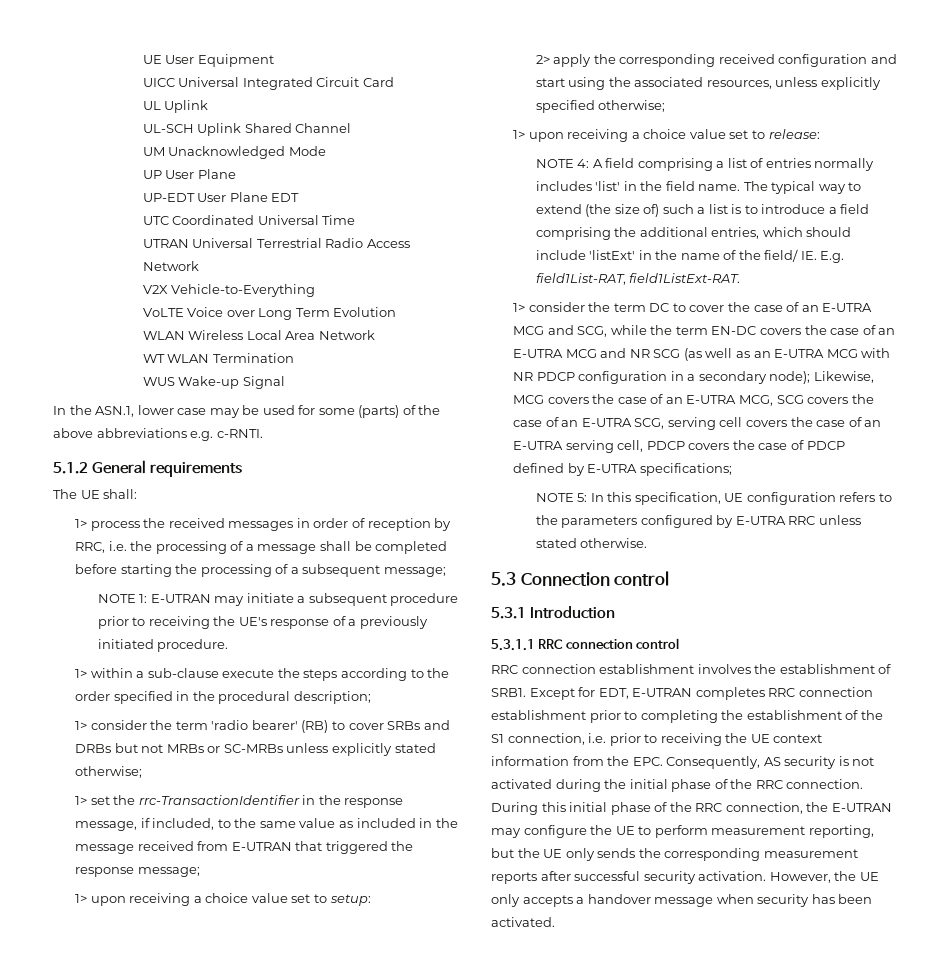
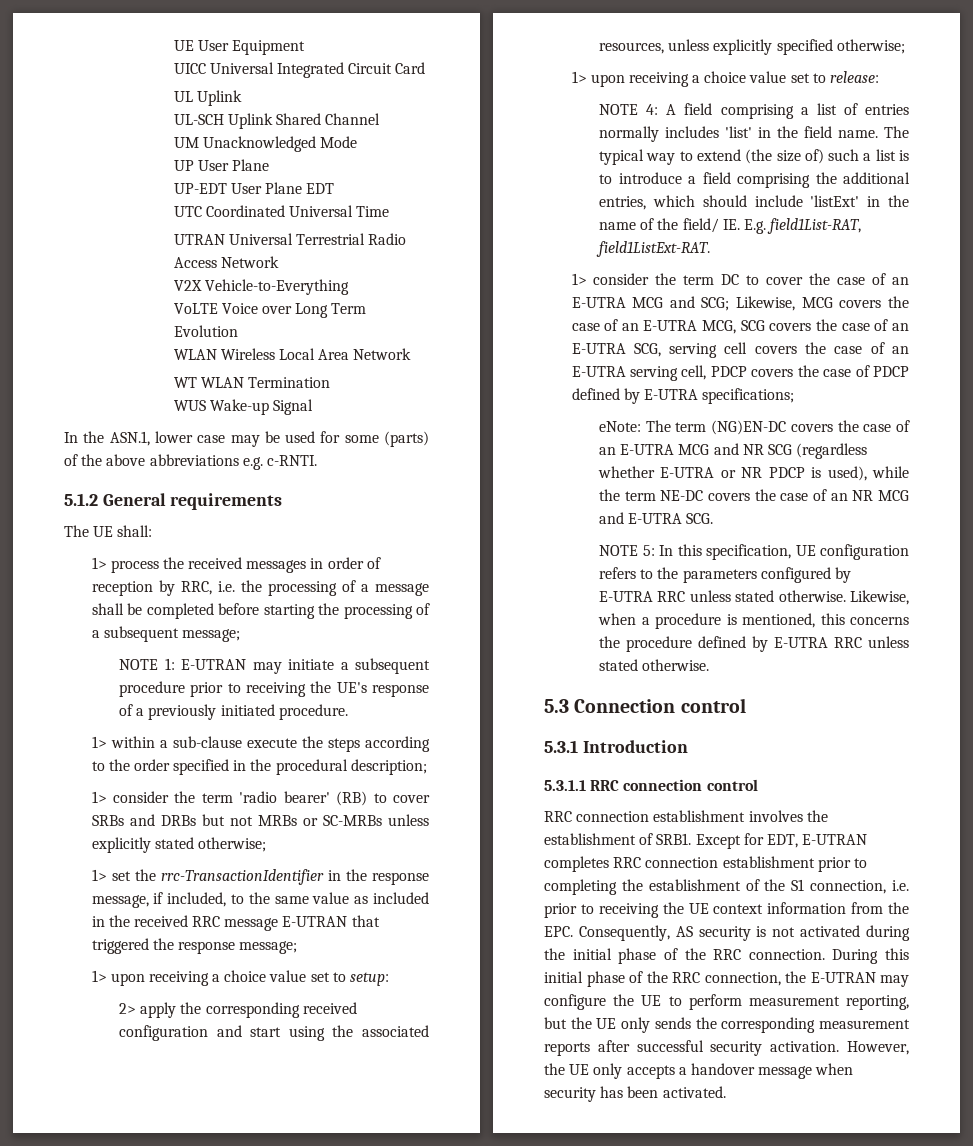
- 1> set the rrc-TransactionIdentifier in the response message, if included, to the same value as included in the message received from E-UTRAN that triggered the response message;
+ 1> set the rrc-TransactionIdentifier in the response message, if included, to the same value as included in the received RRC message E-UTRAN that triggered the response message;
- 1> consider the term DC to cover the case of an E-UTRA MCG and SCG, while the term EN-DC covers the case of an E-UTRA MCG and NR SCG (as well as an E-UTRA MCG with NR PDCP configuration in a secondary node); Likewise, MCG covers the case of an E-UTRA MCG, SCG covers the case of an E-UTRA SCG, serving cell covers the case of an E-UTRA serving cell, PDCP covers the case of PDCP defined by E-UTRA specifications;
+ 1> consider the term DC to cover the case of an E-UTRA MCG and SCG; Likewise, MCG covers the case of an E-UTRA MCG, SCG covers the case of an E-UTRA SCG, serving cell covers the case of an E-UTRA serving cell, PDCP covers the case of PDCP defined by E-UTRA specifications;
+ eNote: The term (NG)EN-DC covers the case of an E-UTRA MCG and NR SCG (regardless whether E-UTRA or NR PDCP is used), while the term NE-DC covers the case of an NR MCG and E-UTRA SCG.
+ Likewise, when a procedure is mentioned, this concerns the procedure defined by E-UTRA RRC unless stated otherwise.

